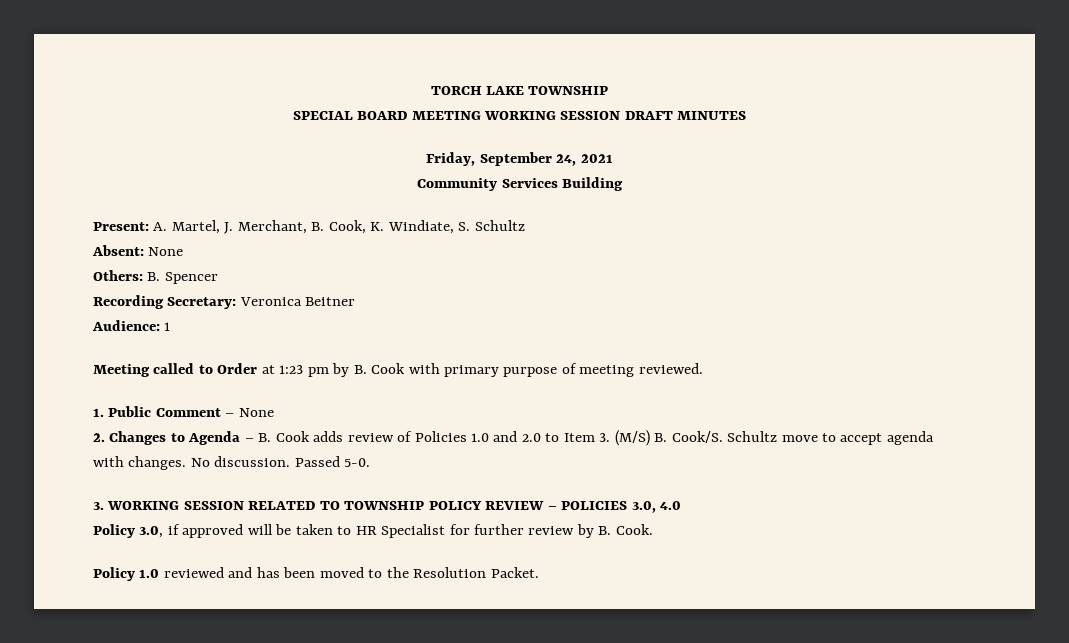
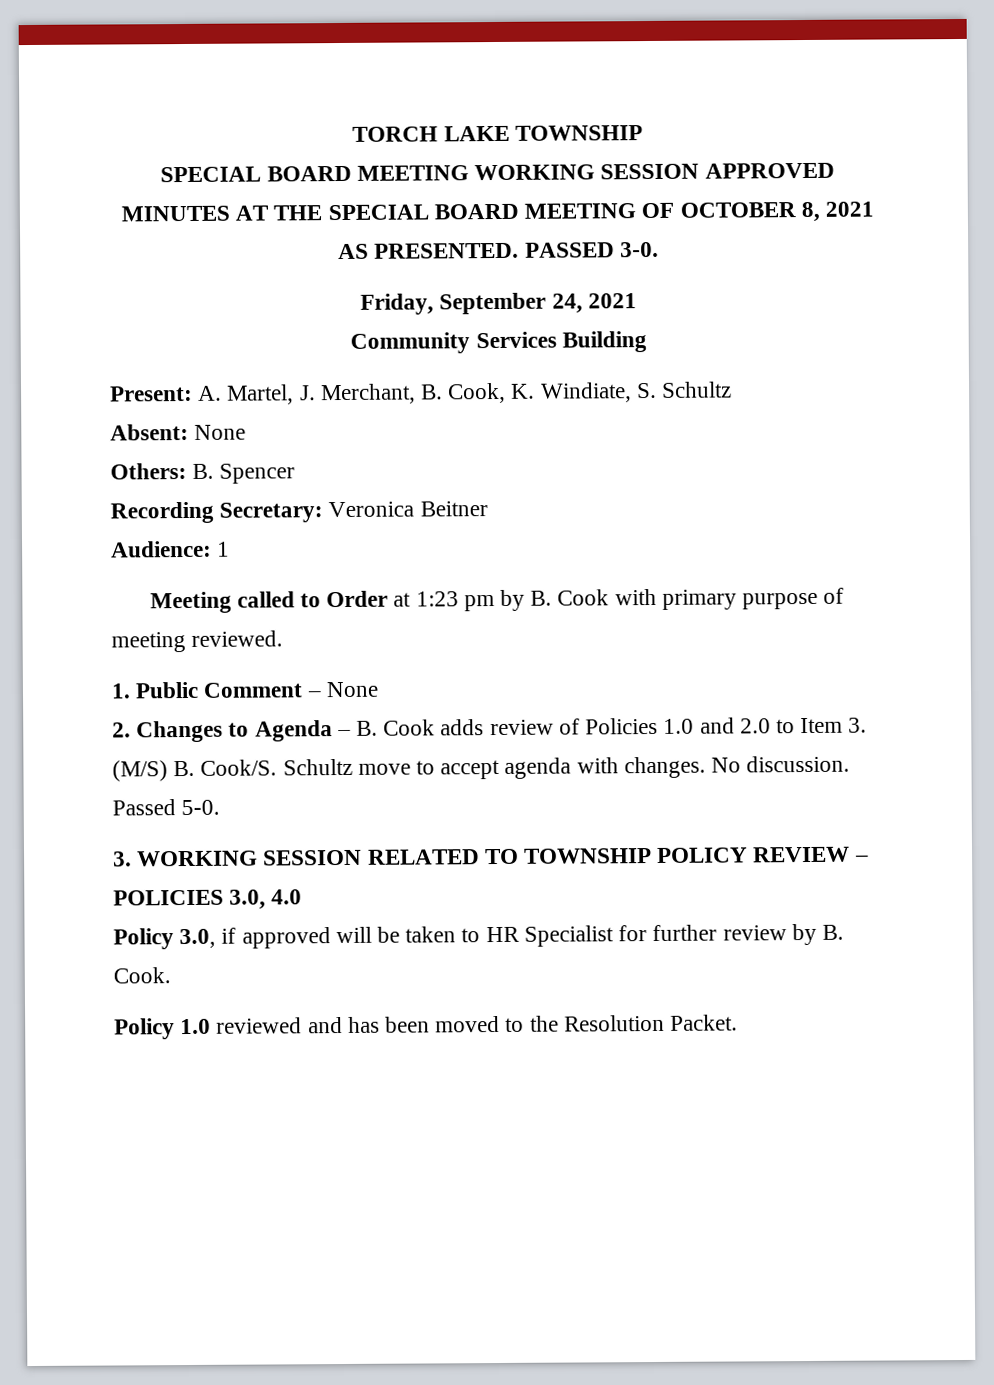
- SPECIAL BOARD MEETING WORKING SESSION DRAFT MINUTES
+ SPECIAL BOARD MEETING WORKING SESSION APPROVED MINUTES AT THE SPECIAL BOARD MEETING OF OCTOBER 8, 2021 AS PRESENTED. PASSED 3-0.

